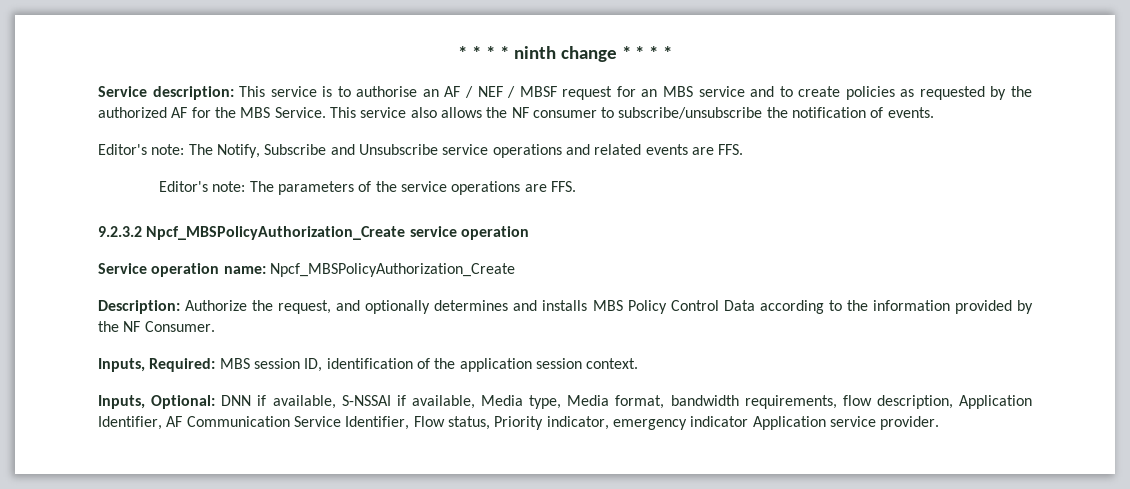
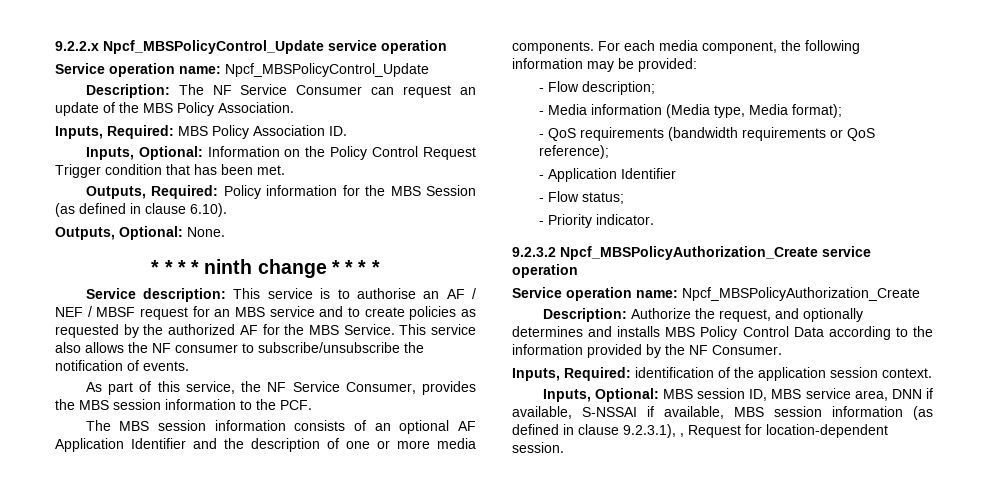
+ 9.2.2.x Npcf_MBSPolicyControl_Update service operation
+ Service operation name: Npcf_MBSPolicyControl_Update
+ Description: The NF Service Consumer can request an update of the MBS Policy Association.
+ Inputs, Required: MBS Policy Association ID.
+ Inputs, Optional: Information on the Policy Control Request Trigger condition that has been met.
+ Outputs, Required: Policy information for the MBS Session (as defined in clause 6.10).
+ Outputs, Optional: None.
- Editor's note: The Notify, Subscribe and Unsubscribe service operations and related events are FFS.
- Editor's note: The parameters of the service operations are FFS.
+ As part of this service, the NF Service Consumer, provides the MBS session information to the PCF.
+ The MBS session information consists of an optional AF Application Identifier and the description of one or more media components. For each media component, the following information may be provided:
+ - Flow description;
+ - Media information (Media type, Media format);
+ - QoS requirements (bandwidth requirements or QoS reference);
+ - Application Identifier
+ - Flow status;
+ - Priority indicator.
- Inputs, Required: MBS session ID, identification of the application session context.
+ Inputs, Required: identification of the application session context.
- Inputs, Optional: DNN if available, S-NSSAI if available, Media type, Media format, bandwidth requirements, flow description, Application Identifier, AF Communication Service Identifier, Flow status, Priority indicator, emergency indicator Application service provider.
+ Inputs, Optional: MBS session ID, MBS service area, DNN if available, S-NSSAI if available, MBS session information (as defined in clause 9.2.3.1), , Request for location-dependent session.

